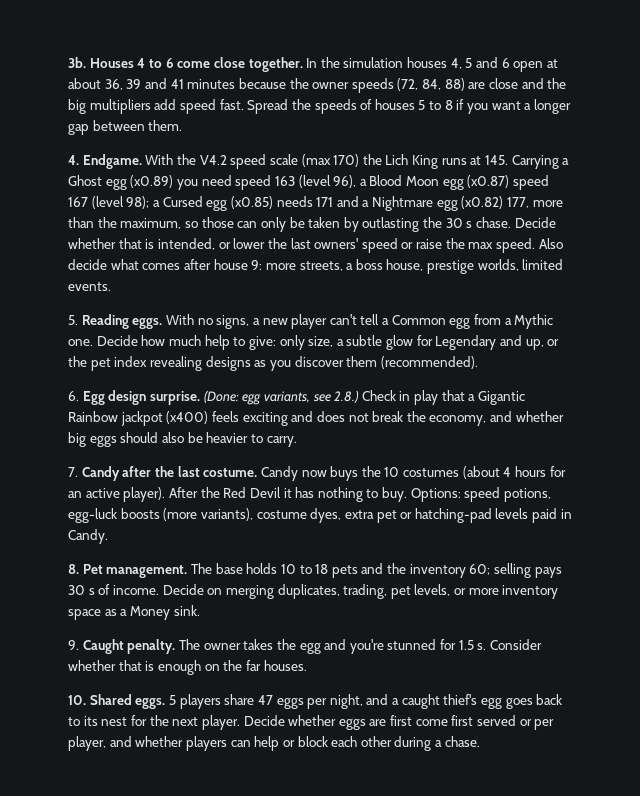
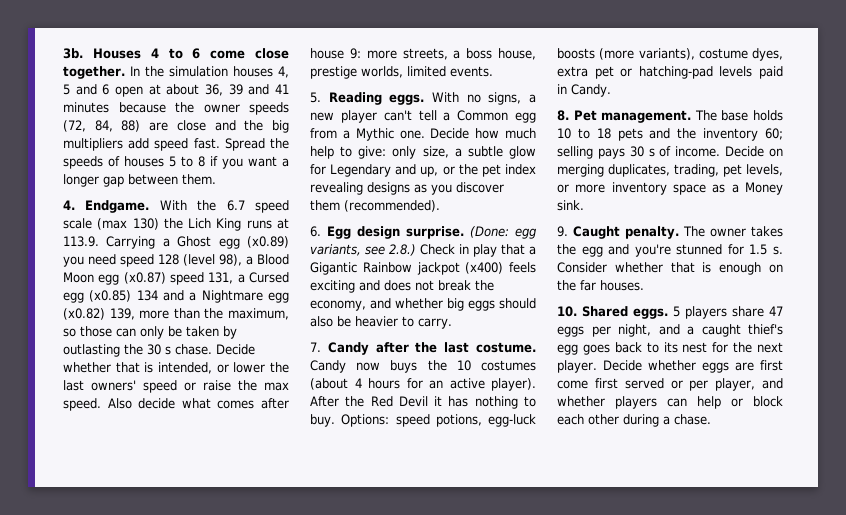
- With the V4.2 speed scale (max 170) the Lich King runs at 145. Carrying a Ghost egg (x0.89) you need speed 163 (level 96), a Blood Moon egg (x0.87) speed 167 (level 98); a Cursed egg (x0.85) needs 171 and a Nightmare egg (x0.82) 177, more than the maximum, so those can only be taken by outlasting the 30 s chase.
+ With the 6.7 speed scale (max 130) the Lich King runs at 113.9. Carrying a Ghost egg (x0.89) you need speed 128 (level 98), a Blood Moon egg (x0.87) speed 131, a Cursed egg (x0.85) 134 and a Nightmare egg (x0.82) 139, more than the maximum, so those can only be taken by outlasting the 30 s chase.

